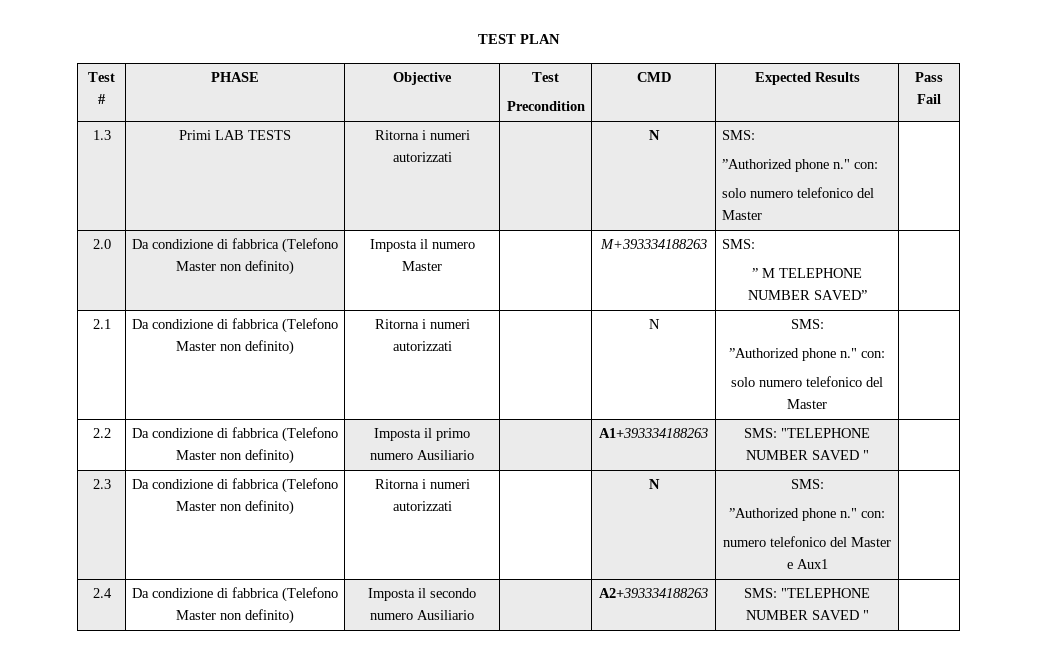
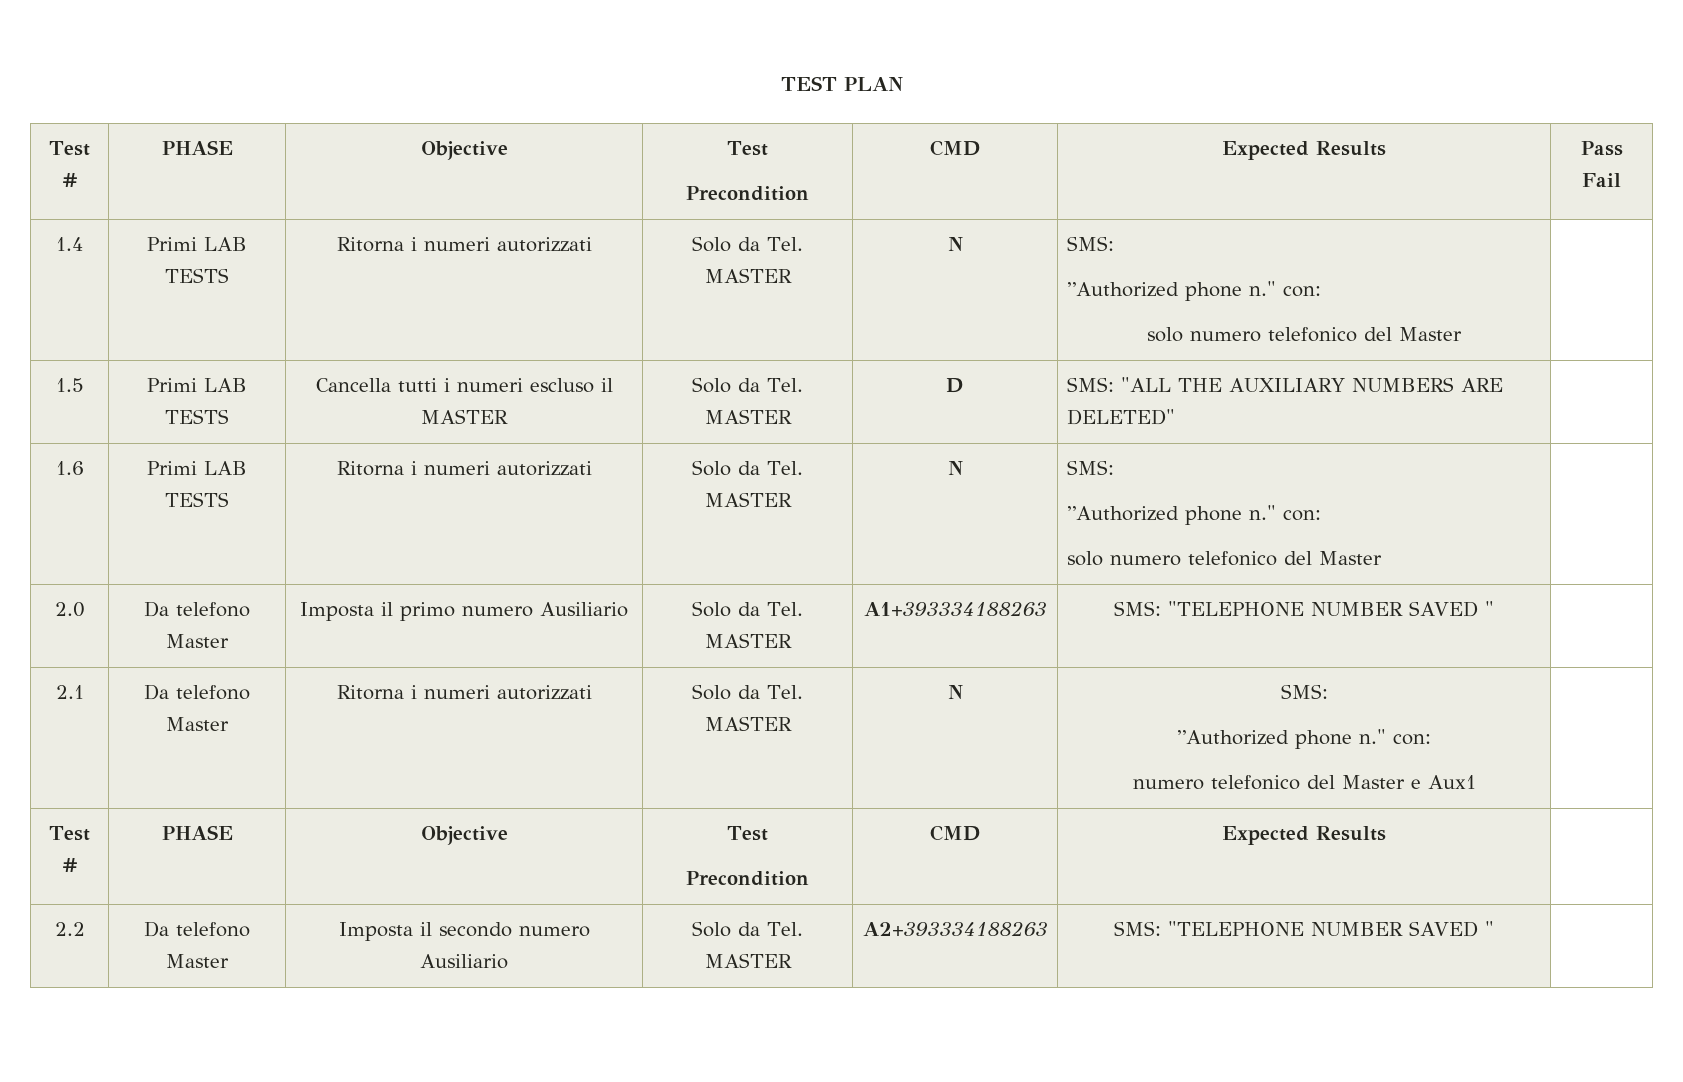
- 1.3 | Primi LAB TESTS | Ritorna i numeri autorizzati | | N | SMS:
+ 1.4 | Primi LAB TESTS | Ritorna i numeri autorizzati | Solo da Tel. MASTER | N | SMS:
+ ”Authorized phone n." con:
+ solo numero telefonico del Master |
+ 1.5 | Primi LAB TESTS | Cancella tutti i numeri escluso il MASTER | Solo da Tel. MASTER | D | SMS: "ALL THE AUXILIARY NUMBERS ARE DELETED" |
+ 1.6 | Primi LAB TESTS | Ritorna i numeri autorizzati | Solo da Tel. MASTER | N | SMS:
- 2.0 | Da condizione di fabbrica (Telefono Master non definito) | Imposta il numero Master | | M+393334188263 | SMS:
- ” M TELEPHONE NUMBER SAVED” |
- 2.1 | Da condizione di fabbrica (Telefono Master non definito) | Ritorna i numeri autorizzati | | N | SMS:
- ”Authorized phone n." con:
- solo numero telefonico del Master |
- 2.2 | Da condizione di fabbrica (Telefono Master non definito) | Imposta il primo numero Ausiliario | | A1+393334188263 | SMS: "TELEPHONE NUMBER SAVED " |
+ 2.0 | Da telefono Master | Imposta il primo numero Ausiliario | Solo da Tel. MASTER | A1+393334188263 | SMS: "TELEPHONE NUMBER SAVED " |
- 2.3 | Da condizione di fabbrica (Telefono Master non definito) | Ritorna i numeri autorizzati | | N | SMS:
+ 2.1 | Da telefono Master | Ritorna i numeri autorizzati | Solo da Tel. MASTER | N | SMS:
  ”Authorized phone n." con:
  numero telefonico del Master e Aux1 |
- 2.4 | Da condizione di fabbrica (Telefono Master non definito) | Imposta il secondo numero Ausiliario | | A2+393334188263 | SMS: "TELEPHONE NUMBER SAVED " |
+ Test # | PHASE | Objective | Test
+ Precondition | CMD | Expected Results |
+ 2.2 | Da telefono Master | Imposta il secondo numero Ausiliario | Solo da Tel. MASTER | A2+393334188263 | SMS: "TELEPHONE NUMBER SAVED " |

